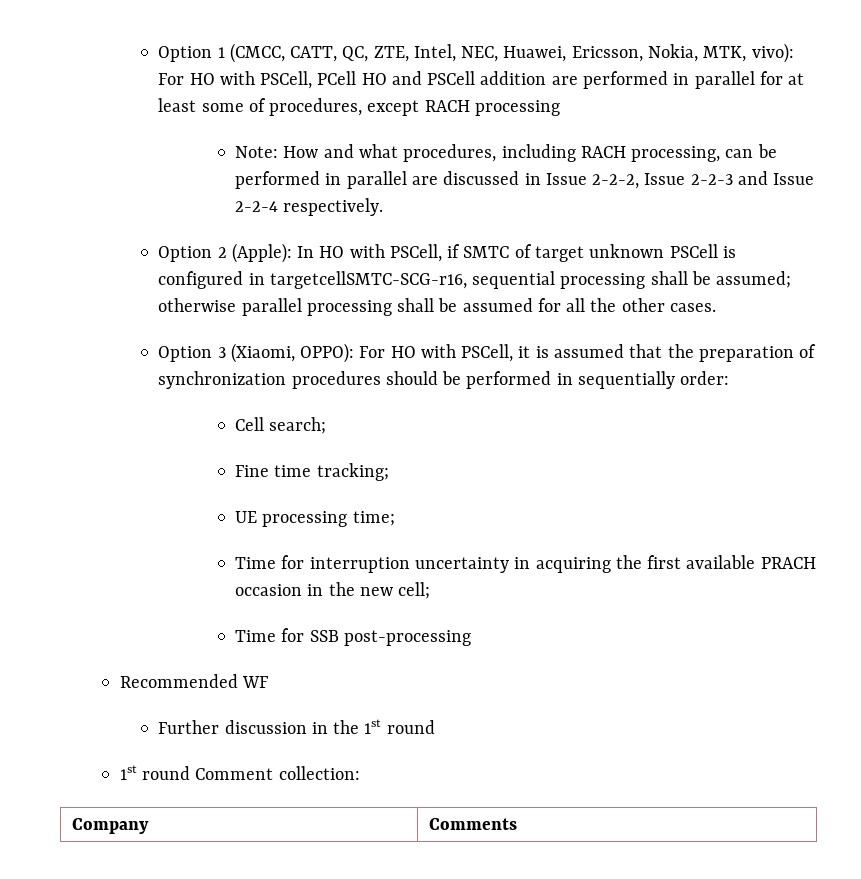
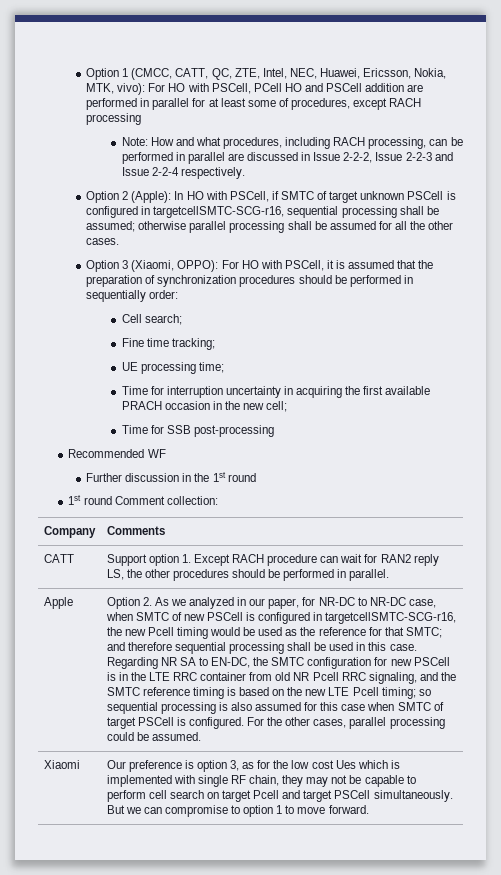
+ CATT | Support option 1. Except RACH procedure can wait for RAN2 reply LS, the other procedures should be performed in parallel.
+ Apple | Option 2. As we analyzed in our paper, for NR-DC to NR-DC case, when SMTC of new PSCell is configured in targetcellSMTC-SCG-r16, the new Pcell timing would be used as the reference for that SMTC; and therefore sequential processing shall be used in this case. Regarding NR SA to EN-DC, the SMTC configuration for new PSCell is in the LTE RRC container from old NR Pcell RRC signaling, and the SMTC reference timing is based on the new LTE Pcell timing; so sequential processing is also assumed for this case when SMTC of target PSCell is configured. For the other cases, parallel processing could be assumed.
+ Xiaomi | Our preference is option 3, as for the low cost Ues which is implemented with single RF chain, they may not be capable to perform cell search on target Pcell and target PSCell simultaneously. But we can compromise to option 1 to move forward.

